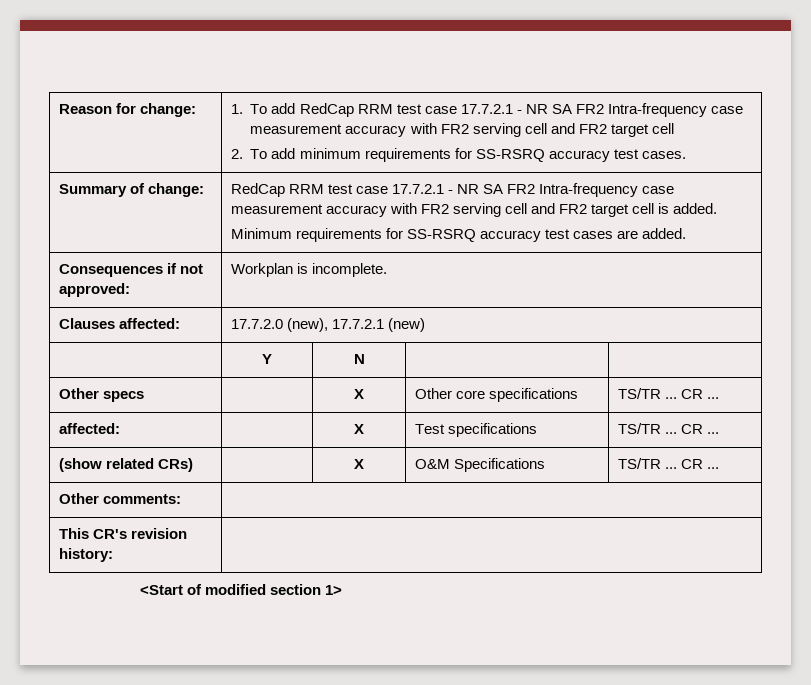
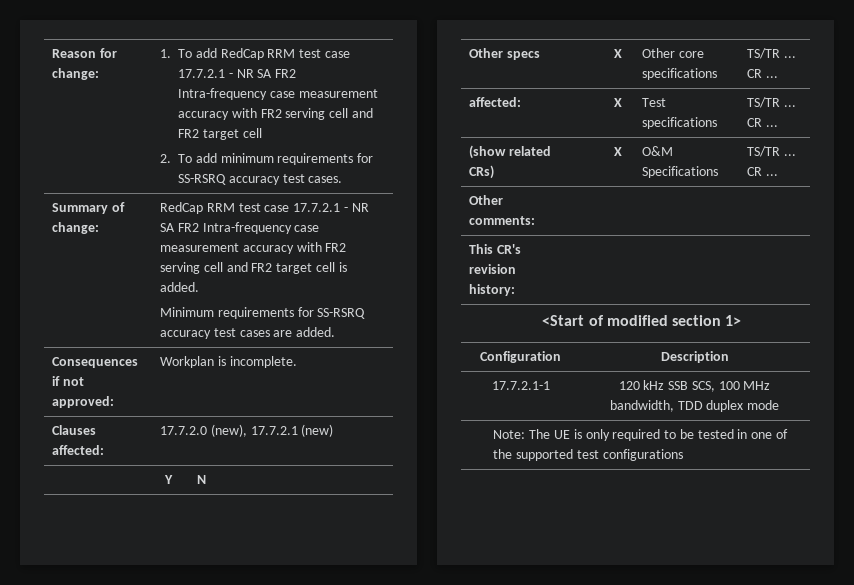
+ Configuration | Description
+ 17.7.2.1-1 | 120 kHz SSB SCS, 100 MHz bandwidth, TDD duplex mode
+ Note: The UE is only required to be tested in one of the supported test configurations

